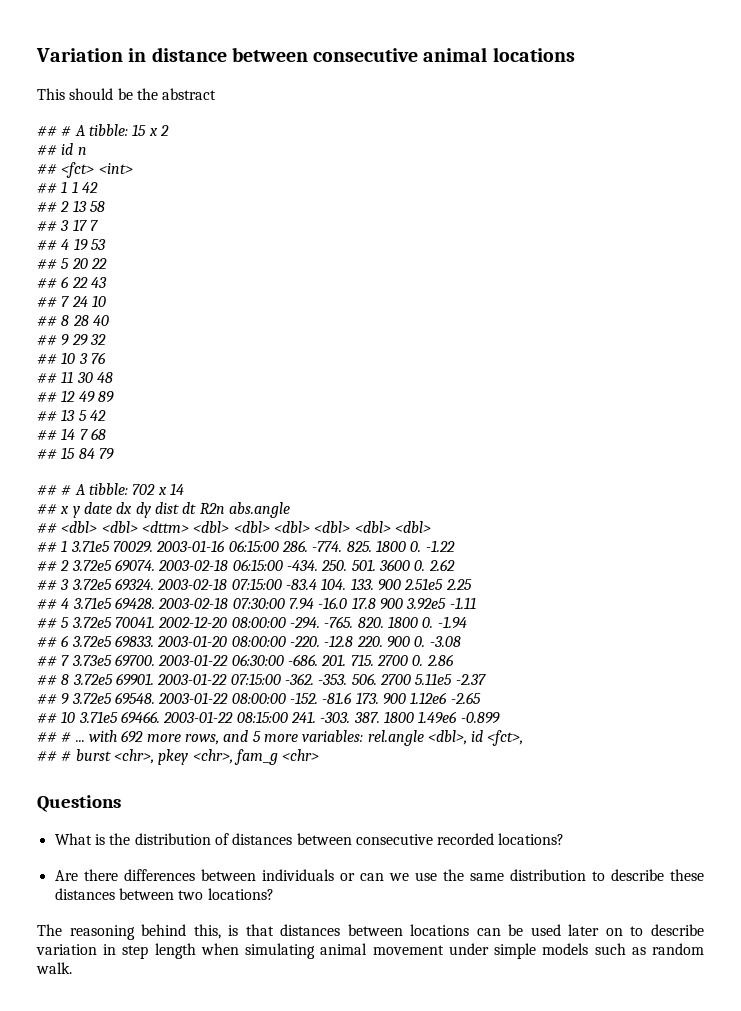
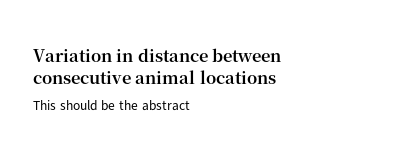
- ## # A tibble: 15 x 2
- ## id n
- ## <fct> <int>
- ## 1 1 42
- ## 2 13 58
- ## 3 17 7
- ## 4 19 53
- ## 5 20 22
- ## 6 22 43
- ## 7 24 10
- ## 8 28 40
- ## 9 29 32
- ## 10 3 76
- ## 11 30 48
- ## 12 49 89
- ## 13 5 42
- ## 14 7 68
- ## 15 84 79
- ## # A tibble: 702 x 14
- ## x y date dx dy dist dt R2n abs.angle
- ## <dbl> <dbl> <dttm> <dbl> <dbl> <dbl> <dbl> <dbl> <dbl>
- ## 1 3.71e5 70029. 2003-01-16 06:15:00 286. -774. 825. 1800 0. -1.22
- ## 2 3.72e5 69074. 2003-02-18 06:15:00 -434. 250. 501. 3600 0. 2.62
- ## 3 3.72e5 69324. 2003-02-18 07:15:00 -83.4 104. 133. 900 2.51e5 2.25
- ## 4 3.71e5 69428. 2003-02-18 07:30:00 7.94 -16.0 17.8 900 3.92e5 -1.11
- ## 5 3.72e5 70041. 2002-12-20 08:00:00 -294. -765. 820. 1800 0. -1.94
- ## 6 3.72e5 69833. 2003-01-20 08:00:00 -220. -12.8 220. 900 0. -3.08
- ## 7 3.73e5 69700. 2003-01-22 06:30:00 -686. 201. 715. 2700 0. 2.86
- ## 8 3.72e5 69901. 2003-01-22 07:15:00 -362. -353. 506. 2700 5.11e5 -2.37
- ## 9 3.72e5 69548. 2003-01-22 08:00:00 -152. -81.6 173. 900 1.12e6 -2.65
- ## 10 3.71e5 69466. 2003-01-22 08:15:00 241. -303. 387. 1800 1.49e6 -0.899
- ## # ... with 692 more rows, and 5 more variables: rel.angle <dbl>, id <fct>,
- ## # burst <chr>, pkey <chr>, fam_g <chr>
- Questions
- What is the distribution of distances between consecutive recorded locations?
- Are there differences between individuals or can we use the same distribution to describe these distances between two locations?
- The reasoning behind this, is that distances between locations can be used later on to describe variation in step length when simulating animal movement under simple models such as random walk.

